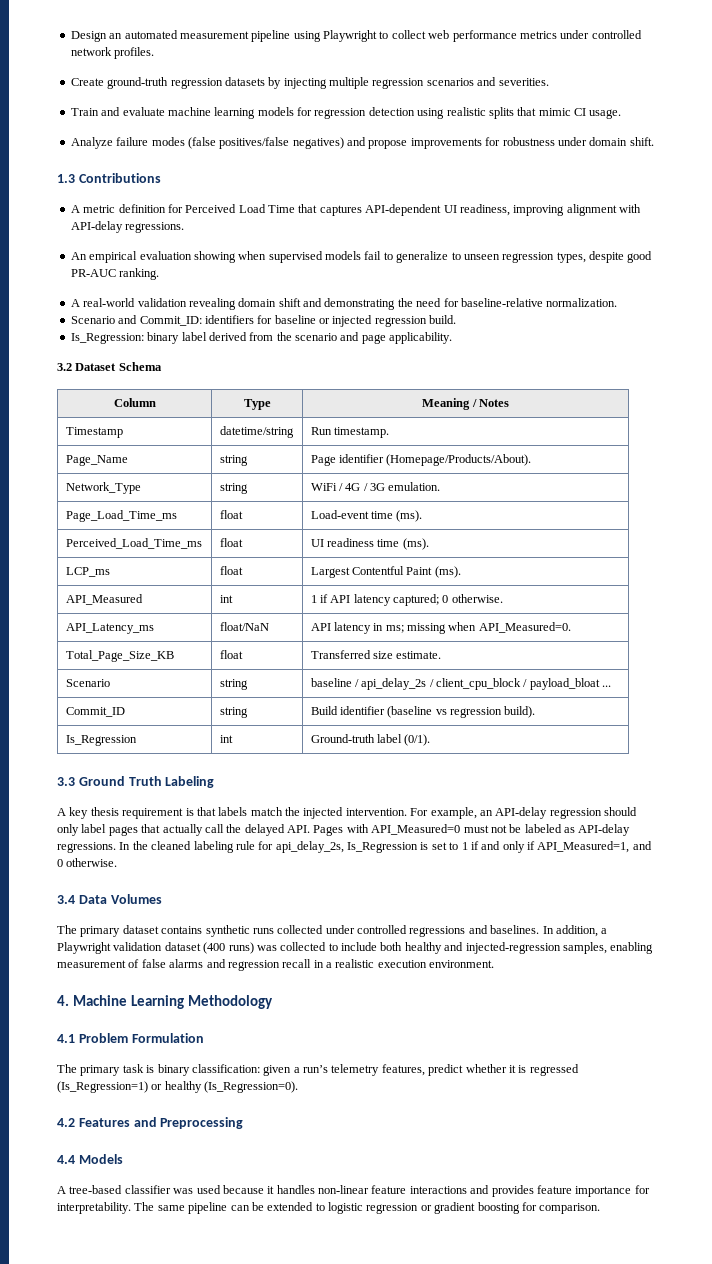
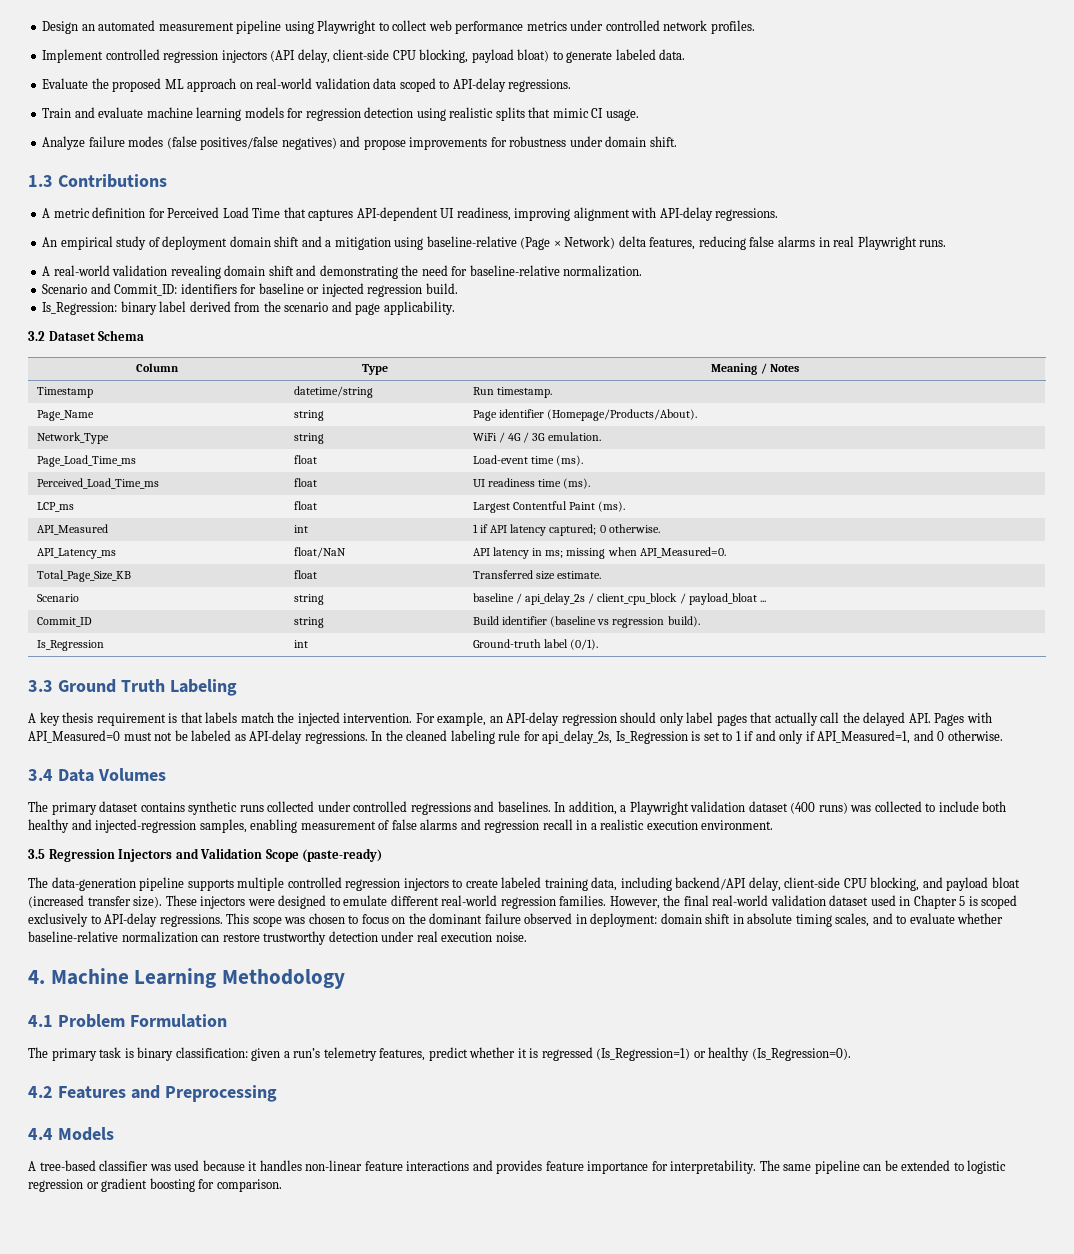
- Create ground-truth regression datasets by injecting multiple regression scenarios and severities.
+ Implement controlled regression injectors (API delay, client-side CPU blocking, payload bloat) to generate labeled data.
+ Evaluate the proposed ML approach on real-world validation data scoped to API-delay regressions.
- An empirical evaluation showing when supervised models fail to generalize to unseen regression types, despite good PR-AUC ranking.
+ An empirical study of deployment domain shift and a mitigation using baseline-relative (Page × Network) delta features, reducing false alarms in real Playwright runs.
+ 3.5 Regression Injectors and Validation Scope (paste-ready)
+ The data-generation pipeline supports multiple controlled regression injectors to create labeled training data, including backend/API delay, client-side CPU blocking, and payload bloat (increased transfer size). These injectors were designed to emulate different real-world regression families. However, the final real-world validation dataset used in Chapter 5 is scoped exclusively to API-delay regressions. This scope was chosen to focus on the dominant failure observed in deployment: domain shift in absolute timing scales, and to evaluate whether baseline-relative normalization can restore trustworthy detection under real execution noise.

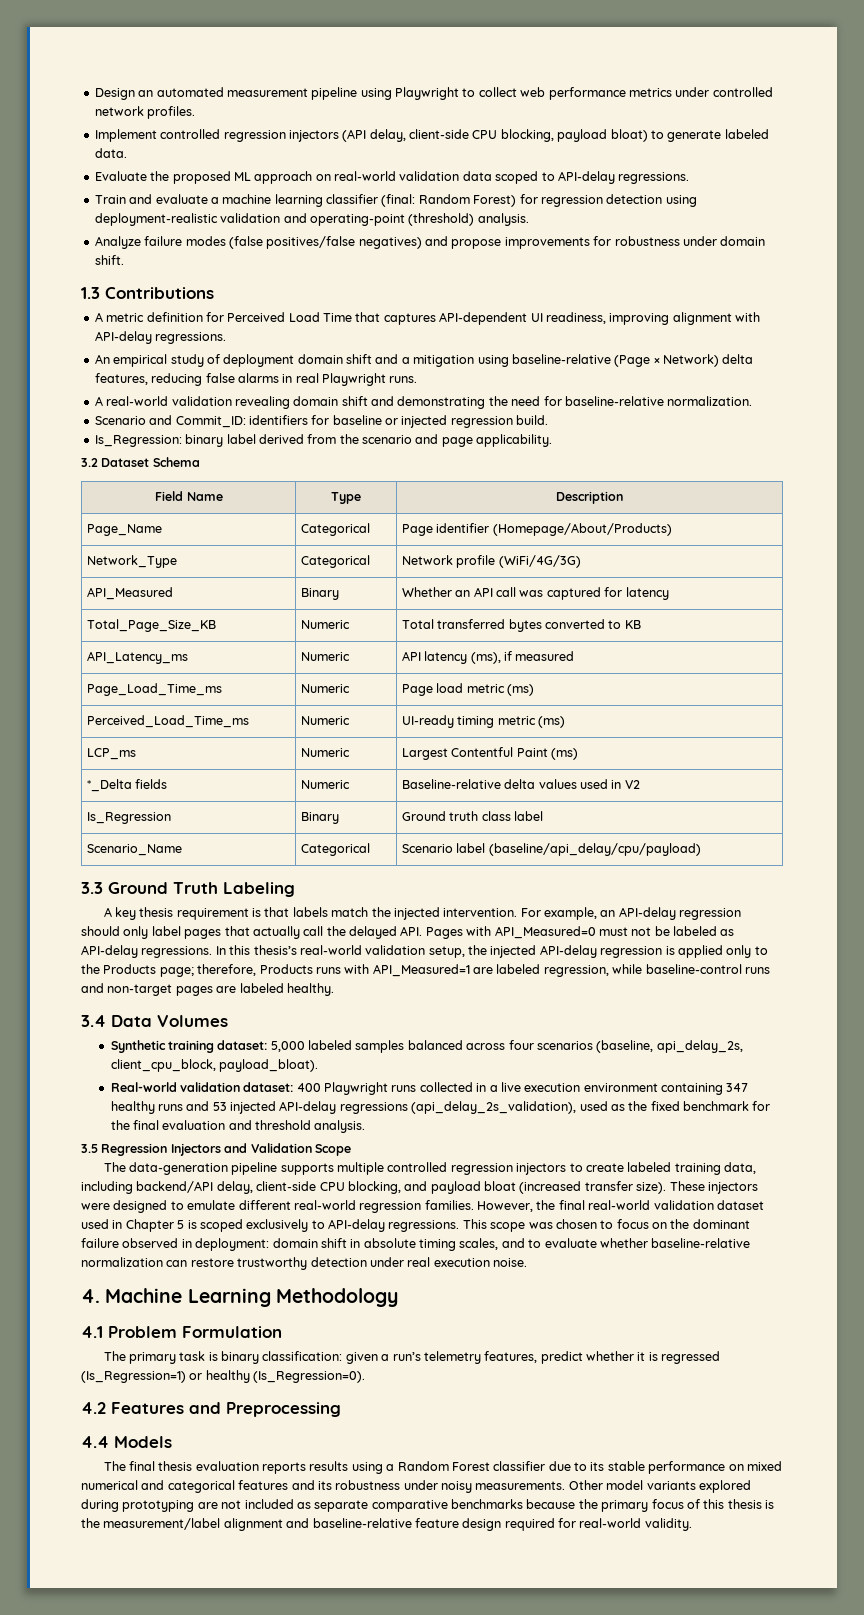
- Train and evaluate machine learning models for regression detection using realistic splits that mimic CI usage.
+ Train and evaluate a machine learning classifier (final: Random Forest) for regression detection using deployment-realistic validation and operating-point (threshold) analysis.
- Column | Type | Meaning / Notes
- Timestamp | datetime/string | Run timestamp.
+ Field Name | Type | Description
- Page_Name | string | Page identifier (Homepage/Products/About).
+ Page_Name | Categorical | Page identifier (Homepage/About/Products)
- Network_Type | string | WiFi / 4G / 3G emulation.
- Page_Load_Time_ms | float | Load-event time (ms).
- Perceived_Load_Time_ms | float | UI readiness time (ms).
+ Network_Type | Categorical | Network profile (WiFi/4G/3G)
+ API_Measured | Binary | Whether an API call was captured for latency
+ Total_Page_Size_KB | Numeric | Total transferred bytes converted to KB
+ API_Latency_ms | Numeric | API latency (ms), if measured
+ Page_Load_Time_ms | Numeric | Page load metric (ms)
+ Perceived_Load_Time_ms | Numeric | UI-ready timing metric (ms)
- LCP_ms | float | Largest Contentful Paint (ms).
- API_Measured | int | 1 if API latency captured; 0 otherwise.
- API_Latency_ms | float/NaN | API latency in ms; missing when API_Measured=0.
- Total_Page_Size_KB | float | Transferred size estimate.
- Scenario | string | baseline / api_delay_2s / client_cpu_block / payload_bloat ...
- Commit_ID | string | Build identifier (baseline vs regression build).
- Is_Regression | int | Ground-truth label (0/1).
+ LCP_ms | Numeric | Largest Contentful Paint (ms)
+ *_Delta fields | Numeric | Baseline-relative delta values used in V2
+ Is_Regression | Binary | Ground truth class label
+ Scenario_Name | Categorical | Scenario label (baseline/api_delay/cpu/payload)
- In the cleaned labeling rule for api_delay_2s, Is_Regression is set to 1 if and only if API_Measured=1, and 0 otherwise.
+ In this thesis’s real-world validation setup, the injected API-delay regression is applied only to the Products page; therefore, Products runs with API_Measured=1 are labeled regression, while baseline-control runs and non-target pages are labeled healthy.
  3.4 Data Volumes
- The primary dataset contains synthetic runs collected under controlled regressions and baselines. In addition, a Playwright validation dataset (400 runs) was collected to include both healthy and injected-regression samples, enabling measurement of false alarms and regression recall in a realistic execution environment.
+ Synthetic training dataset: 5,000 labeled samples balanced across four scenarios (baseline, api_delay_2s, client_cpu_block, payload_bloat).
+ Real-world validation dataset: 400 Playwright runs collected in a live execution environment containing 347 healthy runs and 53 injected API-delay regressions (api_delay_2s_validation), used as the fixed benchmark for the final evaluation and threshold analysis.
- 3.5 Regression Injectors and Validation Scope (paste-ready)
+ 3.5 Regression Injectors and Validation Scope
- A tree-based classifier was used because it handles non-linear feature interactions and provides feature importance for interpretability. The same pipeline can be extended to logistic regression or gradient boosting for comparison.
+ The final thesis evaluation reports results using a Random Forest classifier due to its stable performance on mixed numerical and categorical features and its robustness under noisy measurements. Other model variants explored during prototyping are not included as separate comparative benchmarks because the primary focus of this thesis is the measurement/label alignment and baseline-relative feature design required for real-world validity.

